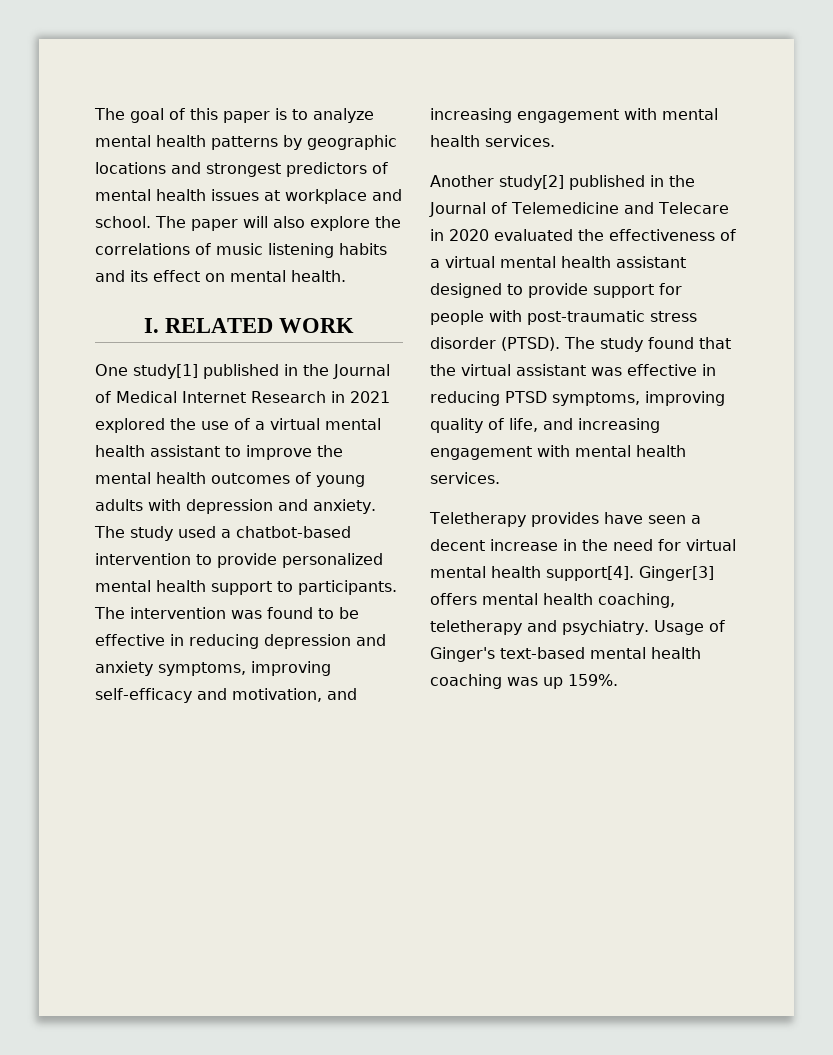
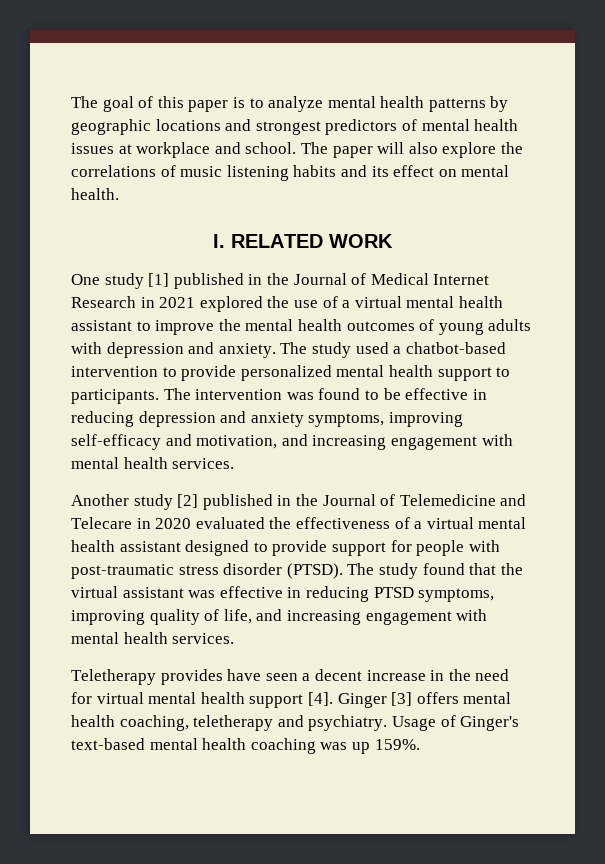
- One study[1] published in the Journal of Medical Internet Research in 2021 explored the use of a virtual mental health assistant to improve the mental health outcomes of young adults with depression and anxiety.
+ One study [1] published in the Journal of Medical Internet Research in 2021 explored the use of a virtual mental health assistant to improve the mental health outcomes of young adults with depression and anxiety.
- Another study[2] published in the Journal of Telemedicine and Telecare in 2020 evaluated the effectiveness of a virtual mental health assistant designed to provide support for people with post-traumatic stress disorder (PTSD).
+ Another study [2] published in the Journal of Telemedicine and Telecare in 2020 evaluated the effectiveness of a virtual mental health assistant designed to provide support for people with post-traumatic stress disorder (PTSD).
- Teletherapy provides have seen a decent increase in the need for virtual mental health support[4]. Ginger[3] offers mental health coaching, teletherapy and psychiatry.
+ Teletherapy provides have seen a decent increase in the need for virtual mental health support [4]. Ginger [3] offers mental health coaching, teletherapy and psychiatry.

